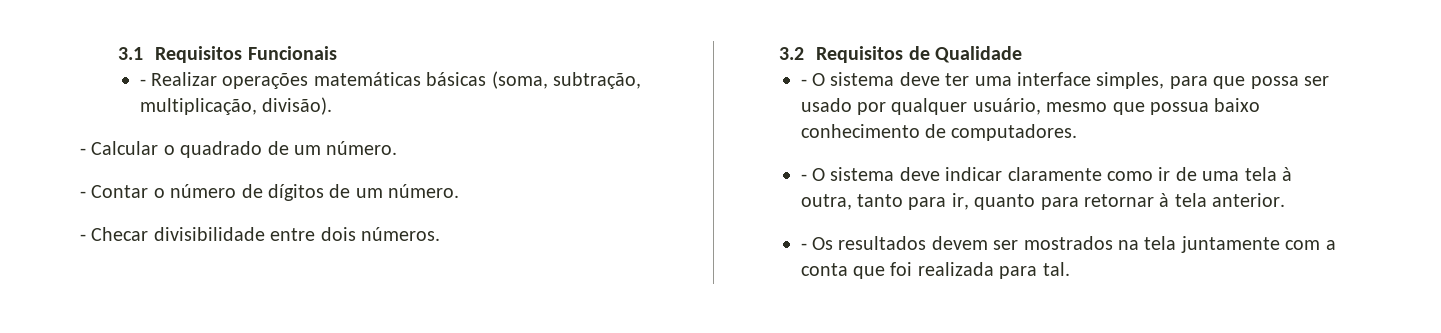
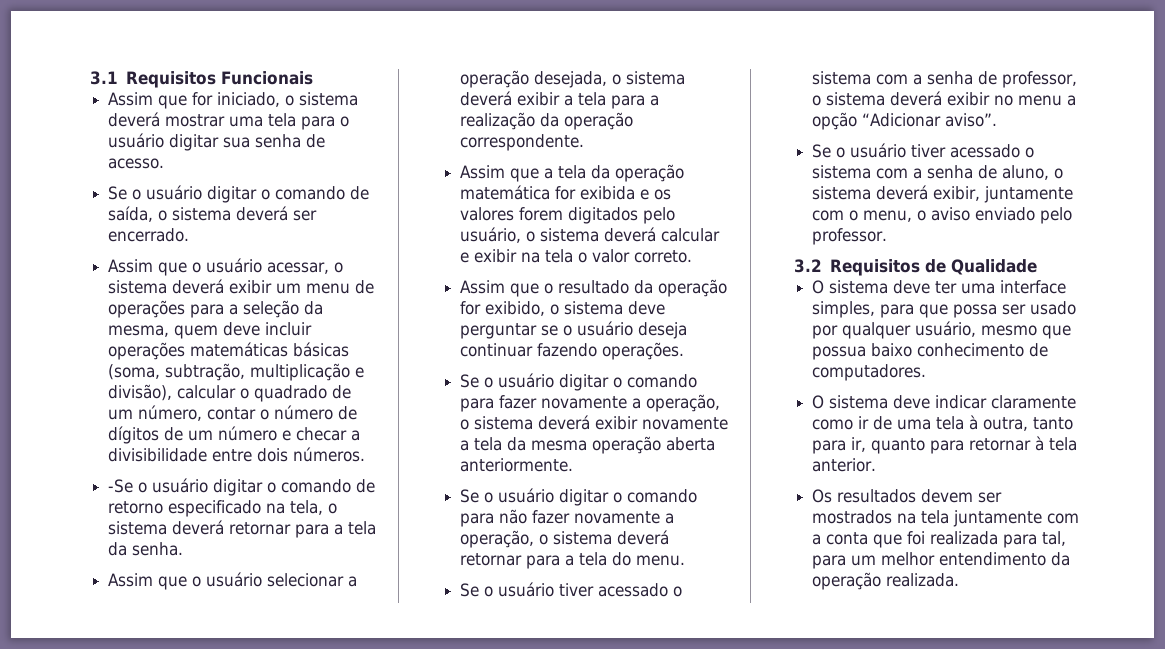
- - Realizar operações matemáticas básicas (soma, subtração, multiplicação, divisão).
- - Calcular o quadrado de um número.
- - Contar o número de dígitos de um número.
- - Checar divisibilidade entre dois números.
+ Assim que for iniciado, o sistema deverá mostrar uma tela para o usuário digitar sua senha de acesso.
+ Se o usuário digitar o comando de saída, o sistema deverá ser encerrado.
+ Assim que o usuário acessar, o sistema deverá exibir um menu de operações para a seleção da mesma, quem deve incluir operações matemáticas básicas (soma, subtração, multiplicação e divisão), calcular o quadrado de um número, contar o número de dígitos de um número e checar a divisibilidade entre dois números.
+ -Se o usuário digitar o comando de retorno especificado na tela, o sistema deverá retornar para a tela da senha.
+ Assim que o usuário selecionar a operação desejada, o sistema deverá exibir a tela para a realização da operação correspondente.
+ Assim que a tela da operação matemática for exibida e os valores forem digitados pelo usuário, o sistema deverá calcular e exibir na tela o valor correto.
+ Assim que o resultado da operação for exibido, o sistema deve perguntar se o usuário deseja continuar fazendo operações.
+ Se o usuário digitar o comando para fazer novamente a operação, o sistema deverá exibir novamente a tela da mesma operação aberta anteriormente.
+ Se o usuário digitar o comando para não fazer novamente a operação, o sistema deverá retornar para a tela do menu.
+ Se o usuário tiver acessado o sistema com a senha de professor, o sistema deverá exibir no menu a opção “Adicionar aviso”.
+ Se o usuário tiver acessado o sistema com a senha de aluno, o sistema deverá exibir, juntamente com o menu, o aviso enviado pelo professor.
- - O sistema deve ter uma interface simples, para que possa ser usado por qualquer usuário, mesmo que possua baixo conhecimento de computadores.
+ O sistema deve ter uma interface simples, para que possa ser usado por qualquer usuário, mesmo que possua baixo conhecimento de computadores.
- - O sistema deve indicar claramente como ir de uma tela à outra, tanto para ir, quanto para retornar à tela anterior.
+ O sistema deve indicar claramente como ir de uma tela à outra, tanto para ir, quanto para retornar à tela anterior.
- - Os resultados devem ser mostrados na tela juntamente com a conta que foi realizada para tal.
+ Os resultados devem ser mostrados na tela juntamente com a conta que foi realizada para tal, para um melhor entendimento da operação realizada.

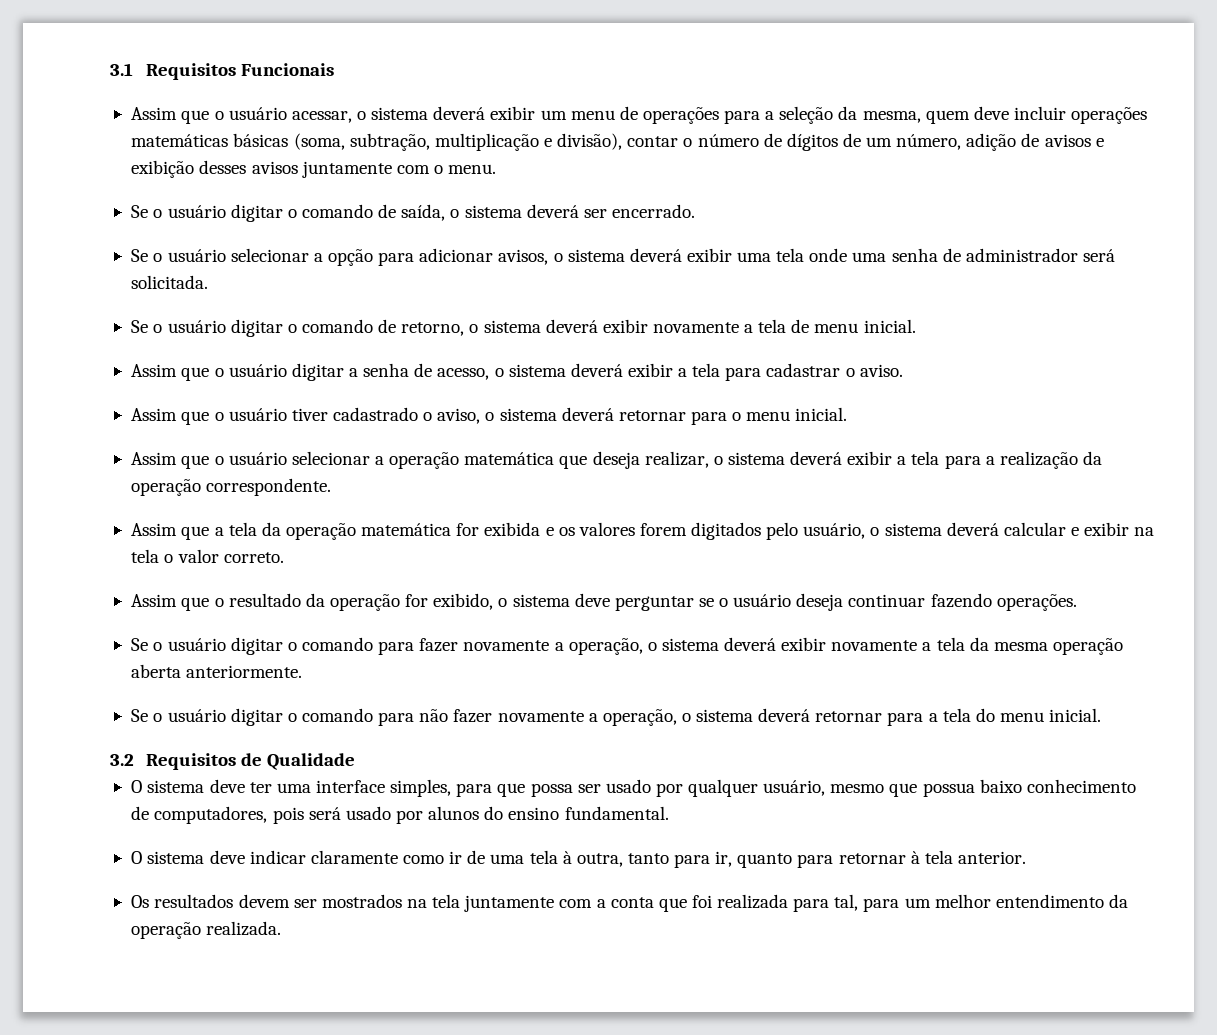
- Assim que for iniciado, o sistema deverá mostrar uma tela para o usuário digitar sua senha de acesso.
- Se o usuário digitar o comando de saída, o sistema deverá ser encerrado.
- Assim que o usuário acessar, o sistema deverá exibir um menu de operações para a seleção da mesma, quem deve incluir operações matemáticas básicas (soma, subtração, multiplicação e divisão), calcular o quadrado de um número, contar o número de dígitos de um número e checar a divisibilidade entre dois números.
- -Se o usuário digitar o comando de retorno especificado na tela, o sistema deverá retornar para a tela da senha.
+ Assim que o usuário acessar, o sistema deverá exibir um menu de operações para a seleção da mesma, quem deve incluir operações matemáticas básicas (soma, subtração, multiplicação e divisão), contar o número de dígitos de um número, adição de avisos e exibição desses avisos juntamente com o menu.
+ Se o usuário digitar o comando de saída, o sistema deverá ser encerrado.
+ Se o usuário selecionar a opção para adicionar avisos, o sistema deverá exibir uma tela onde uma senha de administrador será solicitada.
+ Se o usuário digitar o comando de retorno, o sistema deverá exibir novamente a tela de menu inicial.
+ Assim que o usuário digitar a senha de acesso, o sistema deverá exibir a tela para cadastrar o aviso.
+ Assim que o usuário tiver cadastrado o aviso, o sistema deverá retornar para o menu inicial.
- Assim que o usuário selecionar a operação desejada, o sistema deverá exibir a tela para a realização da operação correspondente.
+ Assim que o usuário selecionar a operação matemática que deseja realizar, o sistema deverá exibir a tela para a realização da operação correspondente.
- Se o usuário digitar o comando para não fazer novamente a operação, o sistema deverá retornar para a tela do menu.
- Se o usuário tiver acessado o sistema com a senha de professor, o sistema deverá exibir no menu a opção “Adicionar aviso”.
- Se o usuário tiver acessado o sistema com a senha de aluno, o sistema deverá exibir, juntamente com o menu, o aviso enviado pelo professor.
+ Se o usuário digitar o comando para não fazer novamente a operação, o sistema deverá retornar para a tela do menu inicial.
- O sistema deve ter uma interface simples, para que possa ser usado por qualquer usuário, mesmo que possua baixo conhecimento de computadores.
+ O sistema deve ter uma interface simples, para que possa ser usado por qualquer usuário, mesmo que possua baixo conhecimento de computadores, pois será usado por alunos do ensino fundamental.

